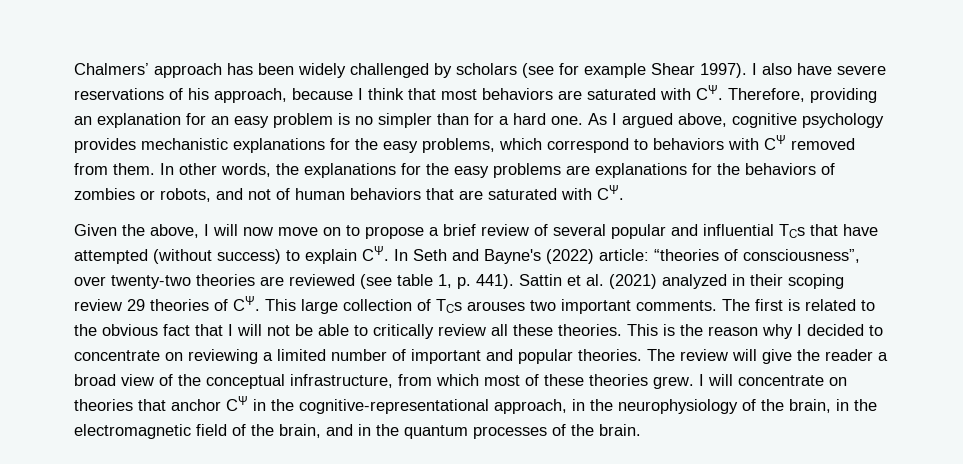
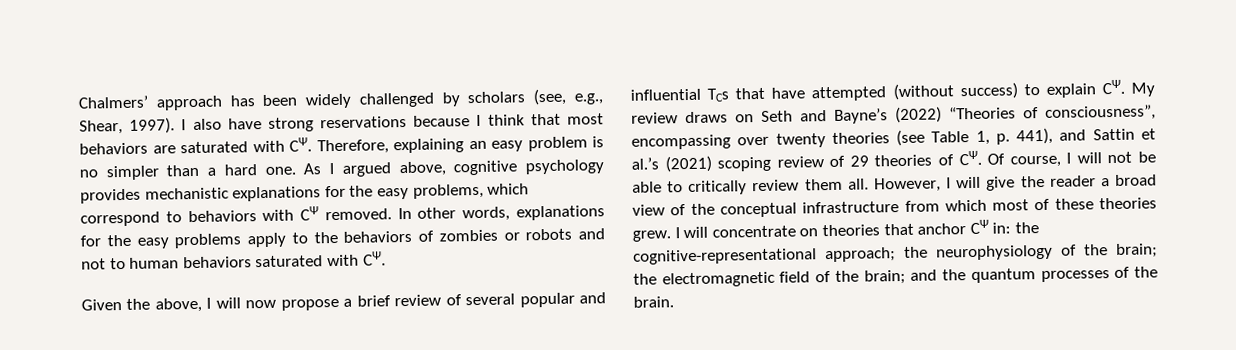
- Chalmers’ approach has been widely challenged by scholars (see for example Shear 1997). I also have severe reservations of his approach, because I think that most behaviors are saturated with CΨ. Therefore, providing an explanation for an easy problem is no simpler than for a hard one.
+ Chalmers’ approach has been widely challenged by scholars (see, e.g., Shear, 1997). I also have strong reservations because I think that most behaviors are saturated with CΨ. Therefore, explaining an easy problem is no simpler than a hard one.
- As I argued above, cognitive psychology provides mechanistic explanations for the easy problems, which correspond to behaviors with CΨ removed from them.
+ As I argued above, cognitive psychology provides mechanistic explanations for the easy problems, which correspond to behaviors with CΨ removed.
- In other words, the explanations for the easy problems are explanations for the behaviors of zombies or robots, and not of human behaviors that are saturated with CΨ.
+ In other words, explanations for the easy problems apply to the behaviors of zombies or robots and not to human behaviors saturated with CΨ.
- Given the above, I will now move on to propose a brief review of several popular and influential TCs that have attempted (without success) to explain CΨ. In Seth and Bayne's (2022) article: “theories of consciousness”, over twenty-two theories are reviewed (see table 1, p. 441). Sattin et al. (2021) analyzed in their scoping review 29 theories of CΨ. This large collection of TCs arouses two important comments. The first is related to the obvious fact that I will not be able to critically review all these theories. This is the reason why I decided to concentrate on reviewing a limited number of important and popular theories. The review will give the reader a broad view of the conceptual infrastructure, from which most of these theories grew.
+ Given the above, I will now propose a brief review of several popular and influential TCs that have attempted (without success) to explain CΨ. My review draws on Seth and Bayne’s (2022) “Theories of consciousness”, encompassing over twenty theories (see Table 1, p. 441), and Sattin et al.’s (2021) scoping review of 29 theories of CΨ. Of course, I will not be able to critically review them all. However, I will give the reader a broad view of the conceptual infrastructure from which most of these theories grew.
- I will concentrate on theories that anchor CΨ in the cognitive-representational approach, in the neurophysiology of the brain, in the electromagnetic field of the brain, and in the quantum processes of the brain.
+ I will concentrate on theories that anchor CΨ in: the cognitive-representational approach; the neurophysiology of the brain; the electromagnetic field of the brain; and the quantum processes of the brain.

